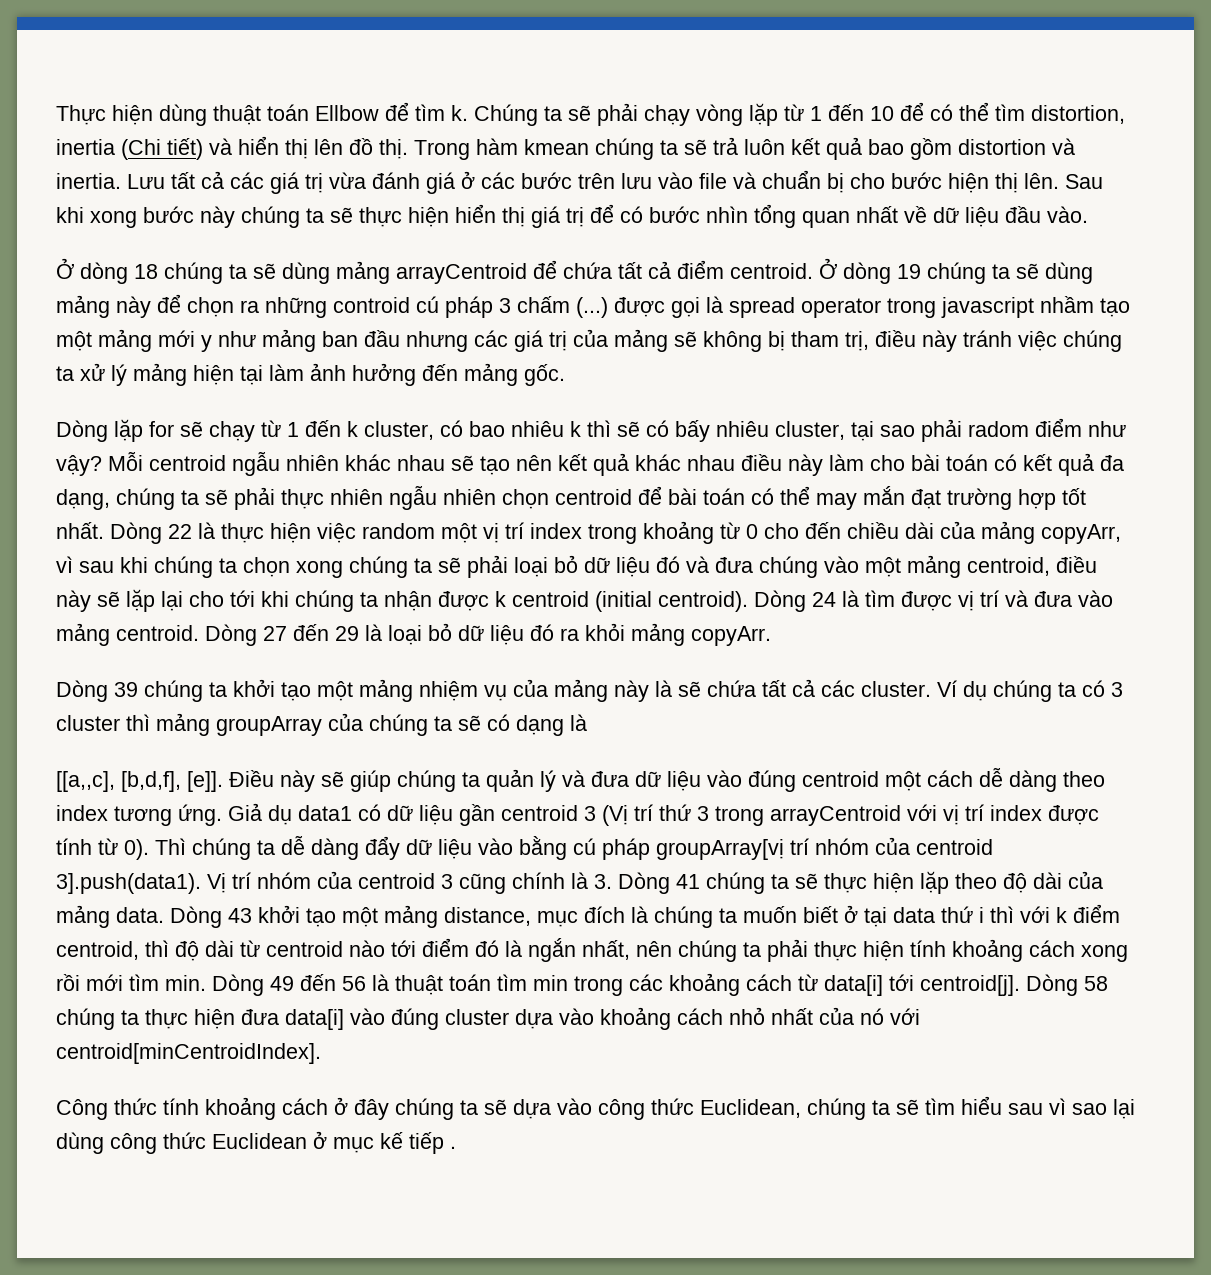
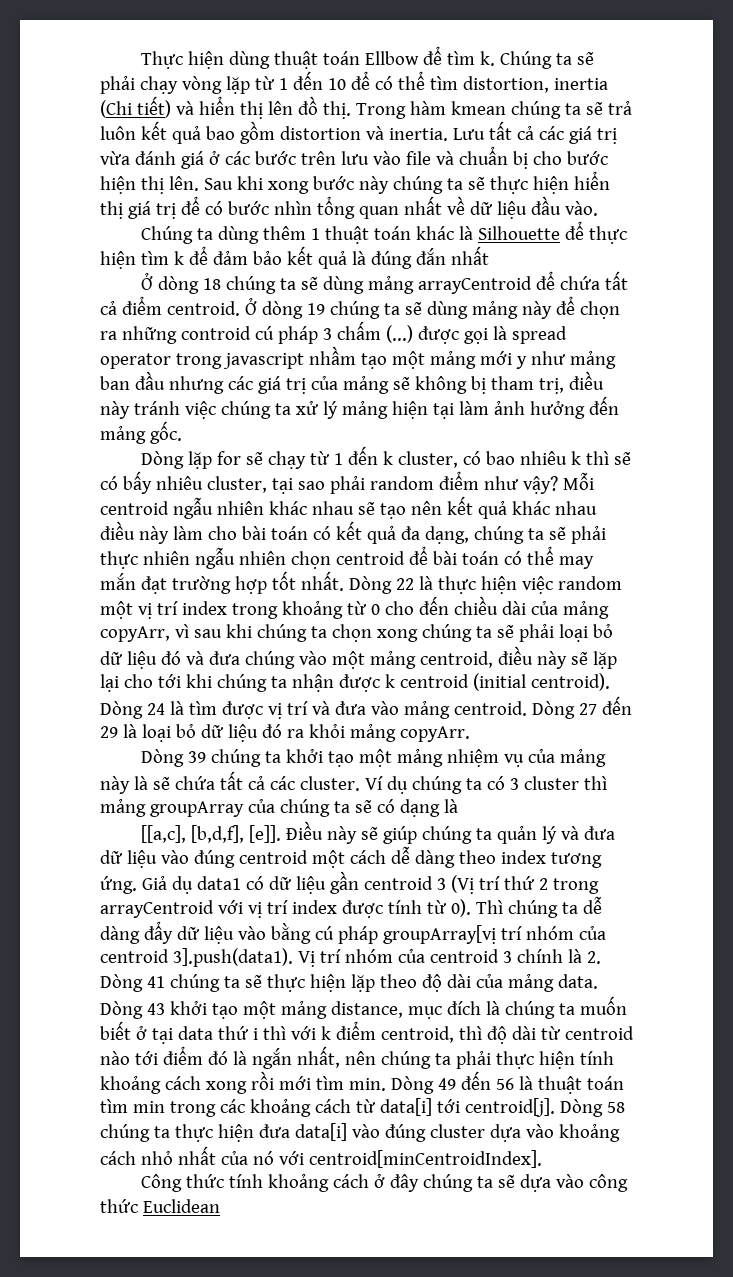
+ Chúng ta dùng thêm 1 thuật toán khác là Silhouette để thực hiện tìm k để đảm bảo kết quả là đúng đắn nhất
- Dòng lặp for sẽ chạy từ 1 đến k cluster, có bao nhiêu k thì sẽ có bấy nhiêu cluster, tại sao phải radom điểm như vậy?
+ Dòng lặp for sẽ chạy từ 1 đến k cluster, có bao nhiêu k thì sẽ có bấy nhiêu cluster, tại sao phải random điểm như vậy?
- [[a,,c], [b,d,f], [e]].
+ [[a,c], [b,d,f], [e]].
- Giả dụ data1 có dữ liệu gần centroid 3 (Vị trí thứ 3 trong arrayCentroid với vị trí index được tính từ 0).
+ Giả dụ data1 có dữ liệu gần centroid 3 (Vị trí thứ 2 trong arrayCentroid với vị trí index được tính từ 0).
- Thì chúng ta dễ dàng đẩy dữ liệu vào bằng cú pháp groupArray[vị trí nhóm của centroid 3].push(data1). Vị trí nhóm của centroid 3 cũng chính là 3. Dòng 41 chúng ta sẽ thực hiện lặp theo độ dài của mảng data.
+ Thì chúng ta dễ dàng đẩy dữ liệu vào bằng cú pháp groupArray[vị trí nhóm của centroid 3].push(data1). Vị trí nhóm của centroid 3 chính là 2. Dòng 41 chúng ta sẽ thực hiện lặp theo độ dài của mảng data.
- Công thức tính khoảng cách ở đây chúng ta sẽ dựa vào công thức Euclidean, chúng ta sẽ tìm hiểu sau vì sao lại dùng công thức Euclidean ở mục kế tiếp .
+ Công thức tính khoảng cách ở đây chúng ta sẽ dựa vào công thức Euclidean

